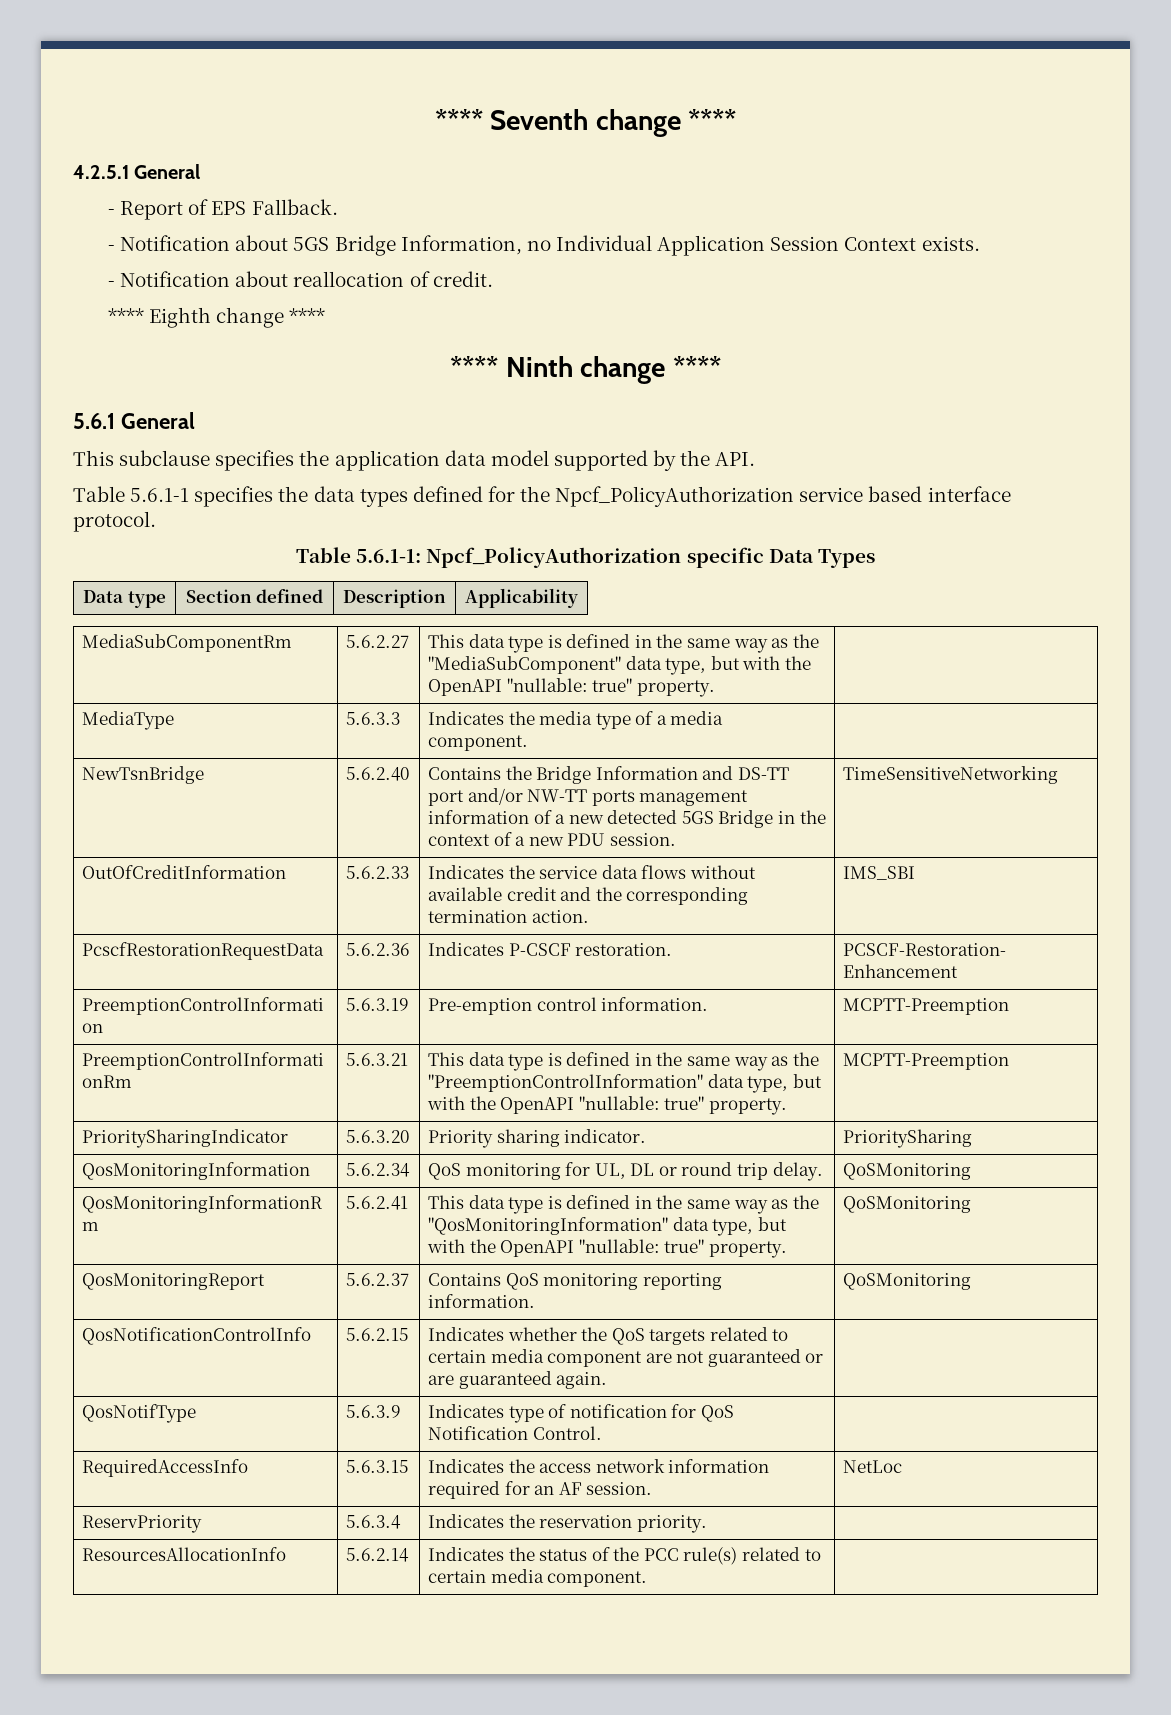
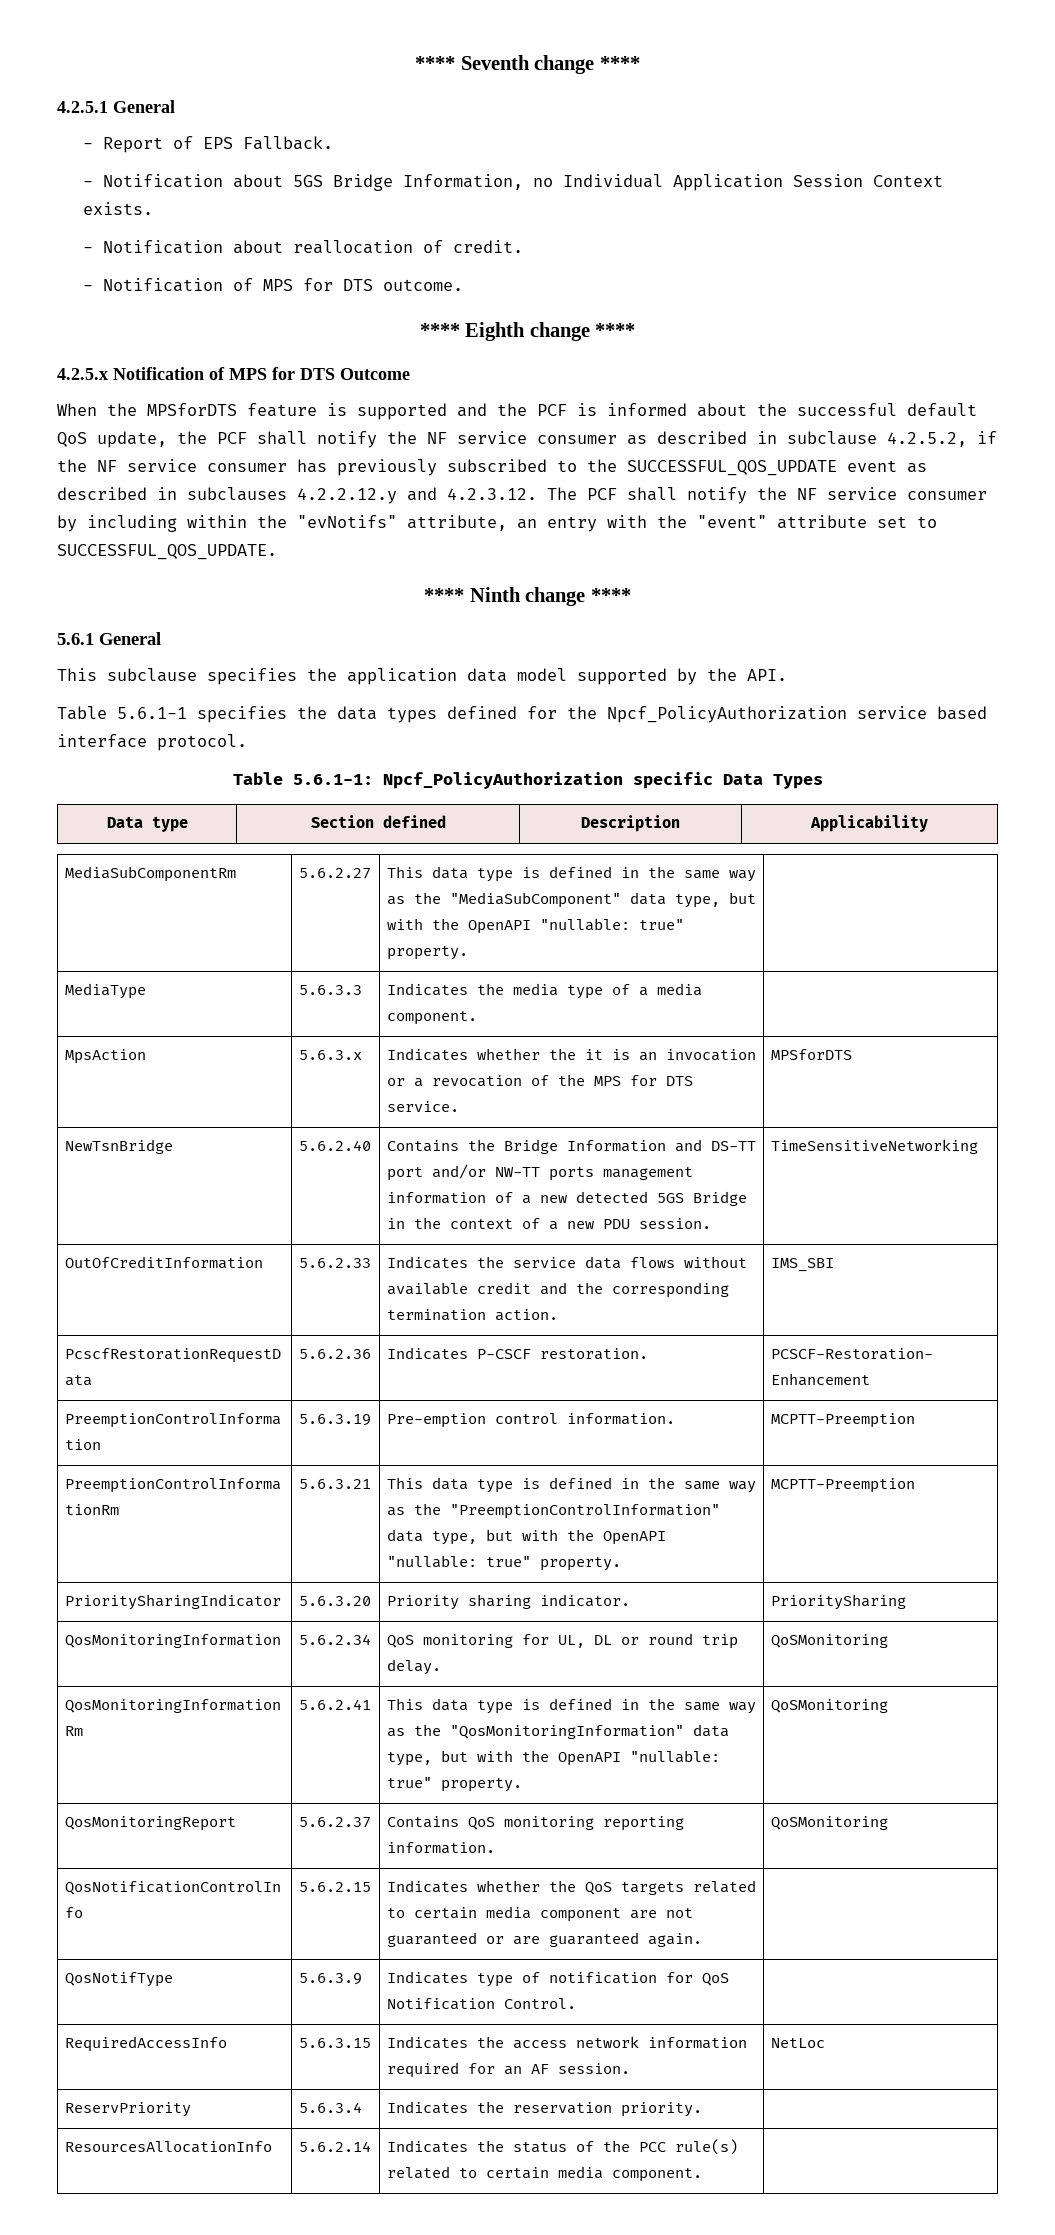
+ - Notification of MPS for DTS outcome.
  **** Eighth change ****
+ 4.2.5.x Notification of MPS for DTS Outcome
+ When the MPSforDTS feature is supported and the PCF is informed about the successful default QoS update, the PCF shall notify the NF service consumer as described in subclause 4.2.5.2, if the NF service consumer has previously subscribed to the SUCCESSFUL_QOS_UPDATE event as described in subclauses 4.2.2.12.y and 4.2.3.12. The PCF shall notify the NF service consumer by including within the "evNotifs" attribute, an entry with the "event" attribute set to SUCCESSFUL_QOS_UPDATE.
+ MpsAction | 5.6.3.x | Indicates whether the it is an invocation or a revocation of the MPS for DTS service. | MPSforDTS

